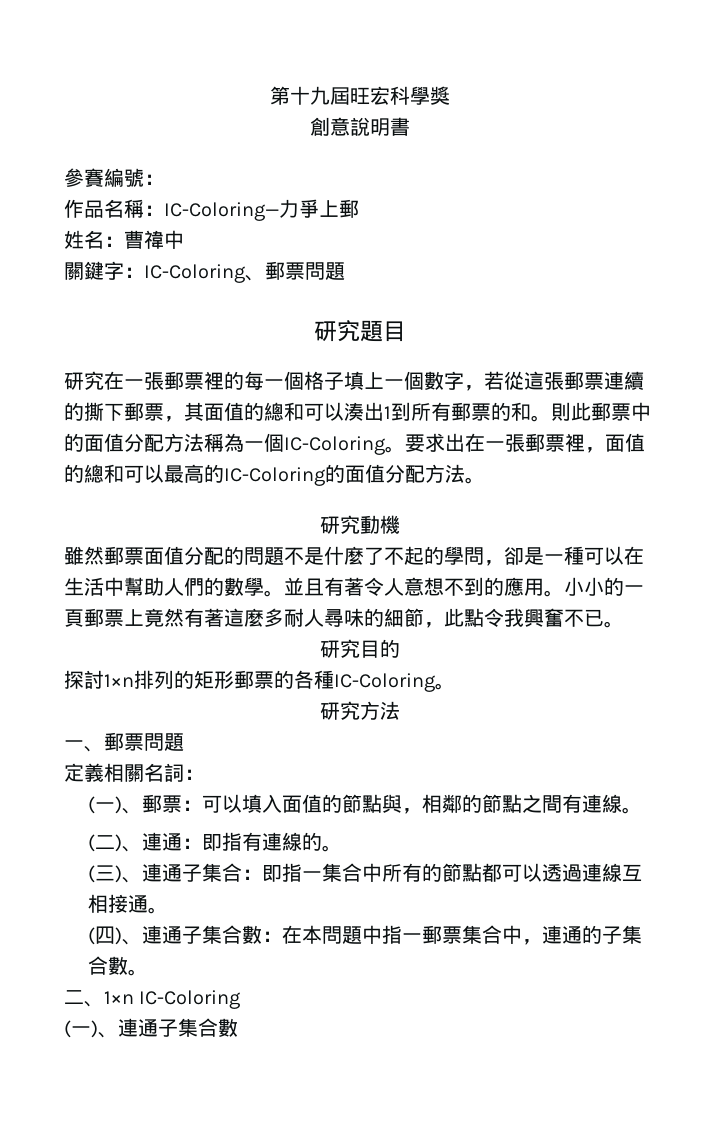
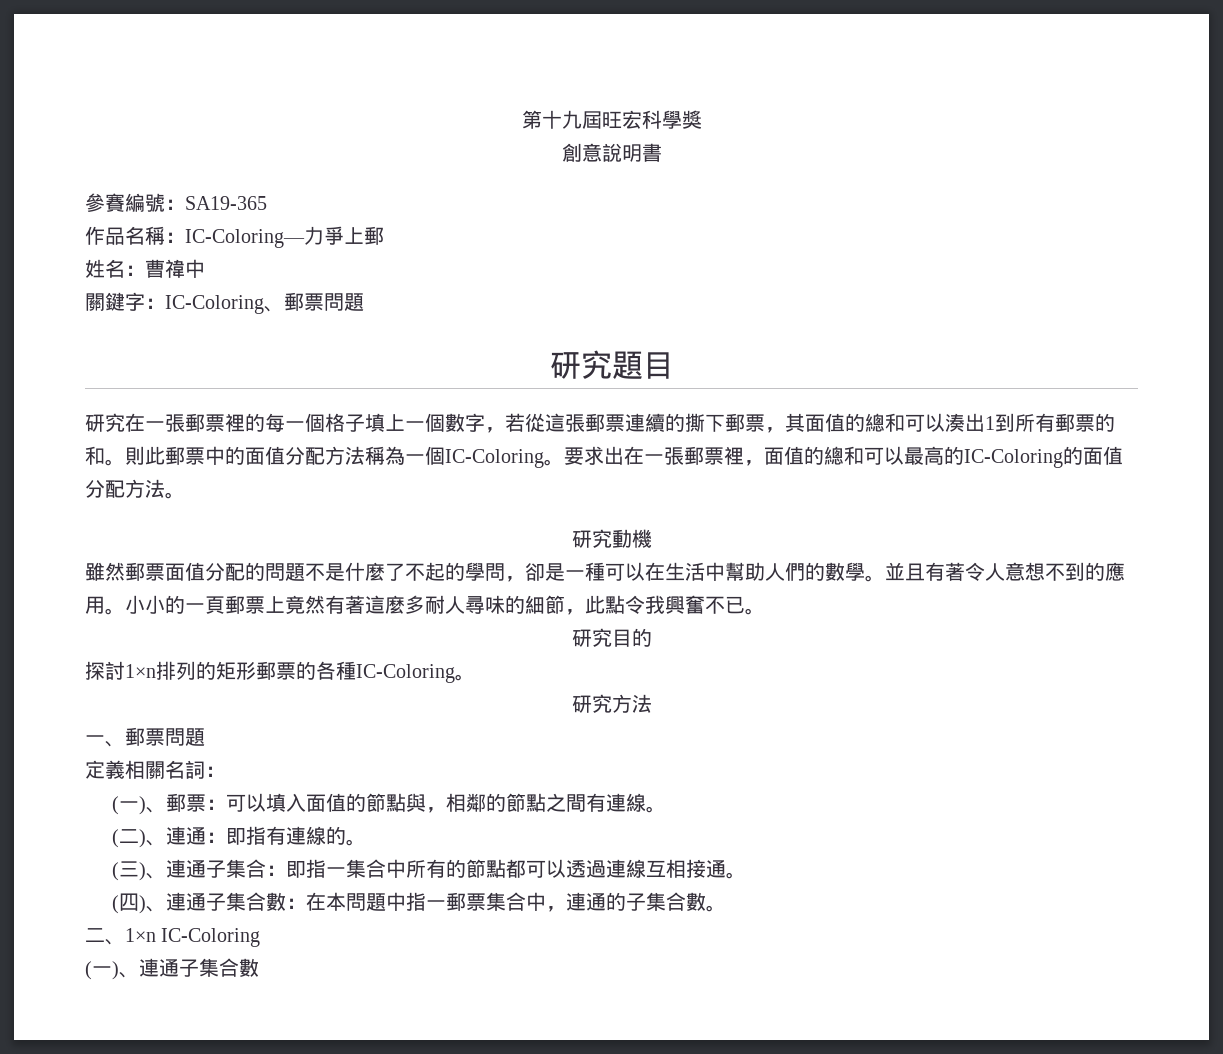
- 參賽編號：
+ 參賽編號：SA19-365

